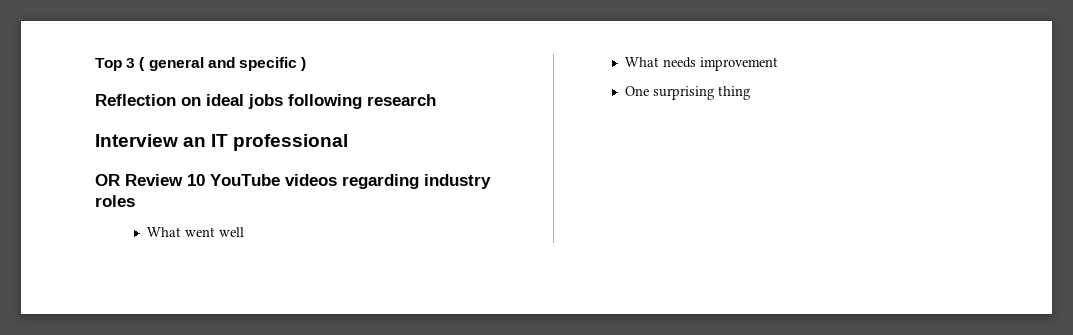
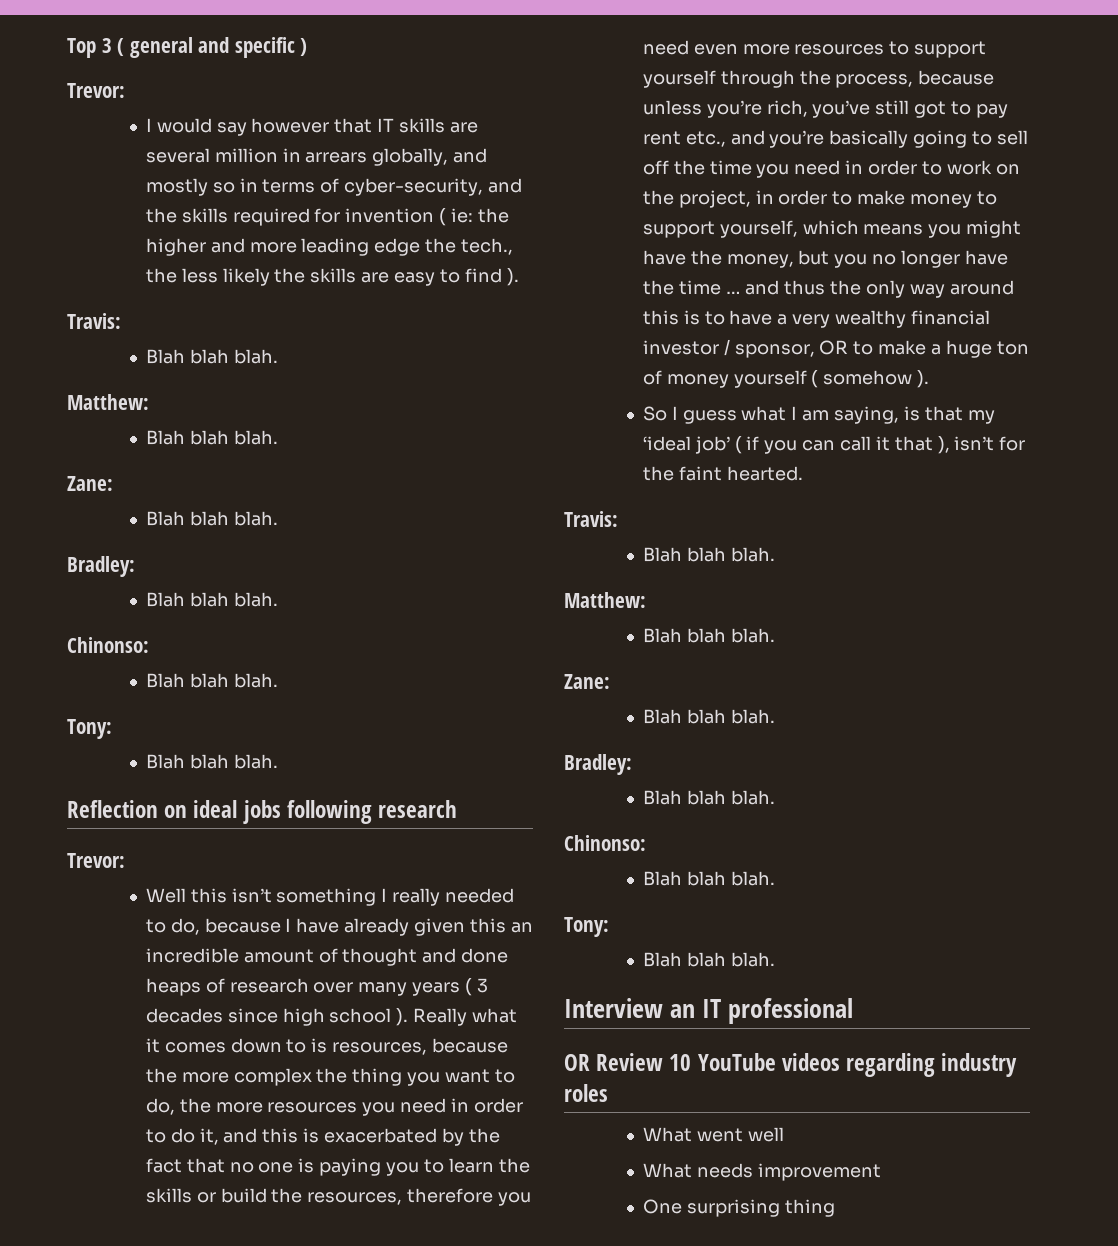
  Top 3 ( general and specific )
+ Trevor:
+ I would say however that IT skills are several million in arrears globally, and mostly so in terms of cyber-security, and the skills required for invention ( ie: the higher and more leading edge the tech., the less likely the skills are easy to find ).
+ Travis:
+ Blah blah blah.
+ Matthew:
+ Blah blah blah.
+ Zane:
+ Blah blah blah.
+ Bradley:
+ Blah blah blah.
+ Chinonso:
+ Blah blah blah.
+ Tony:
+ Blah blah blah.
  Reflection on ideal jobs following research
+ Trevor:
+ Well this isn’t something I really needed to do, because I have already given this an incredible amount of thought and done heaps of research over many years ( 3 decades since high school ). Really what it comes down to is resources, because the more complex the thing you want to do, the more resources you need in order to do it, and this is exacerbated by the fact that no one is paying you to learn the skills or build the resources, therefore you need even more resources to support yourself through the process, because unless you’re rich, you’ve still got to pay rent etc., and you’re basically going to sell off the time you need in order to work on the project, in order to make money to support yourself, which means you might have the money, but you no longer have the time … and thus the only way around this is to have a very wealthy financial investor / sponsor, OR to make a huge ton of money yourself ( somehow ).
+ So I guess what I am saying, is that my ‘ideal job’ ( if you can call it that ), isn’t for the faint hearted.
+ Travis:
+ Blah blah blah.
+ Matthew:
+ Blah blah blah.
+ Zane:
+ Blah blah blah.
+ Bradley:
+ Blah blah blah.
+ Chinonso:
+ Blah blah blah.
+ Tony:
+ Blah blah blah.

